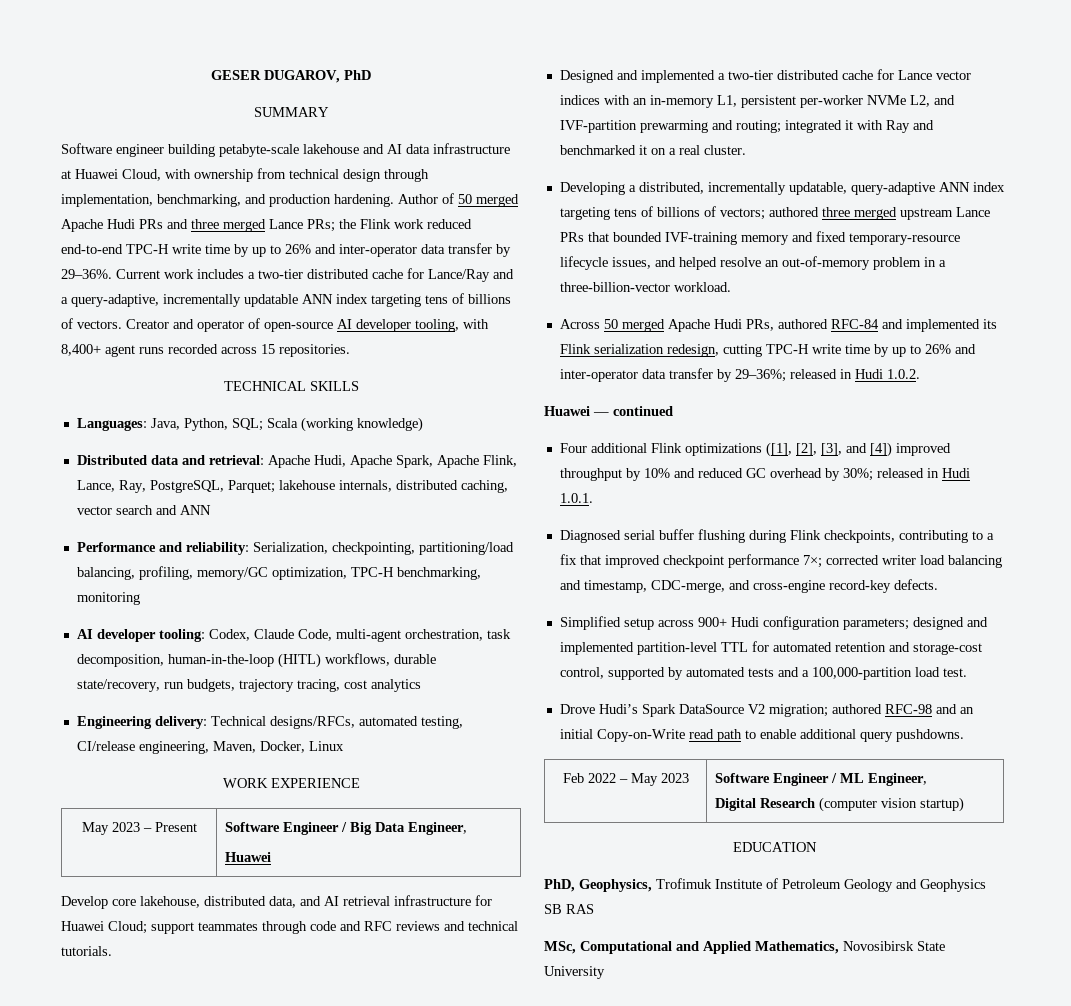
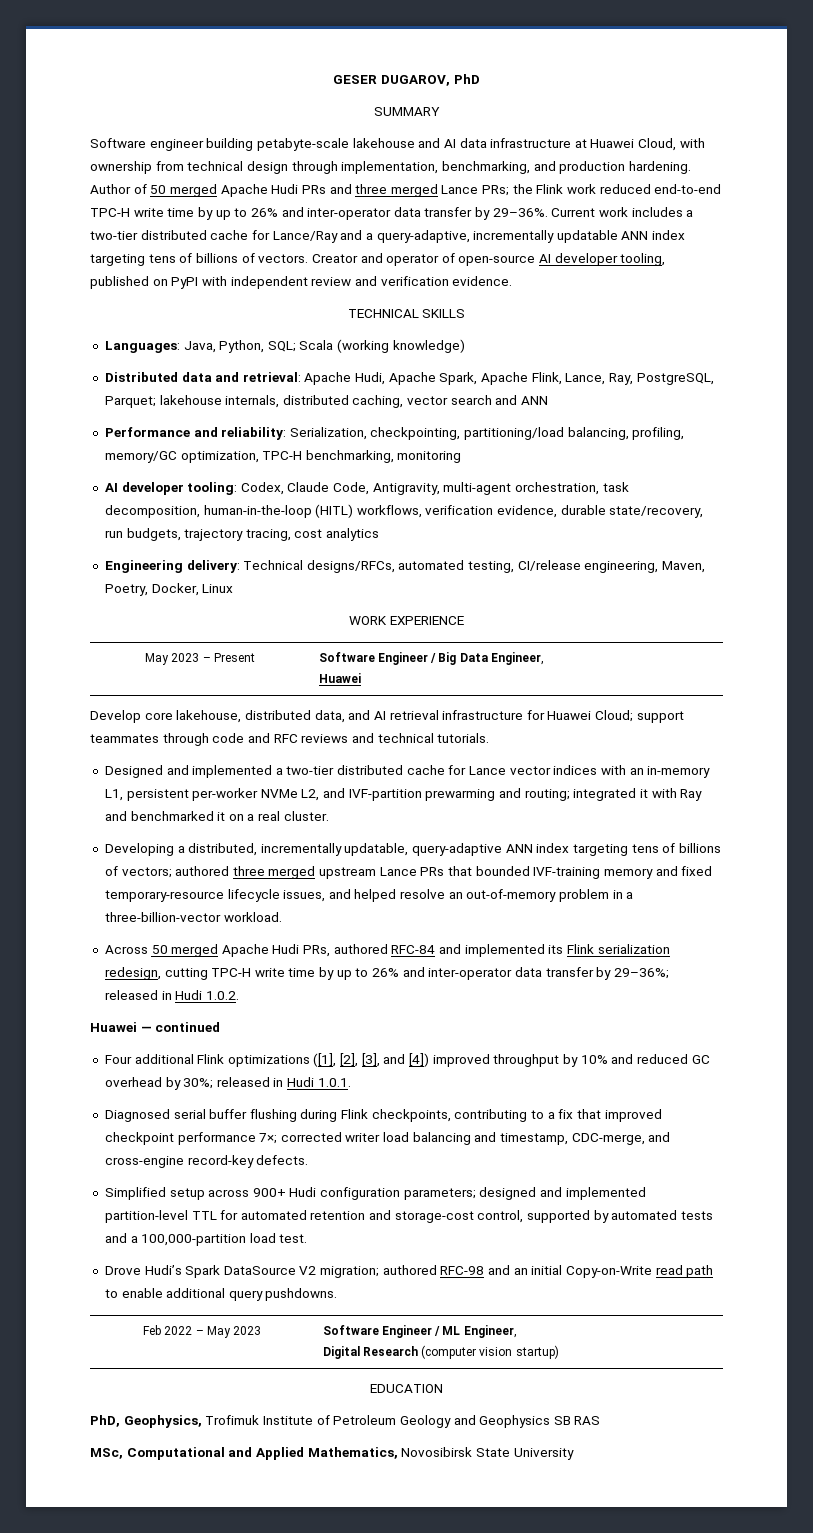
- Creator and operator of open-source AI developer tooling, with 8,400+ agent runs recorded across 15 repositories.
+ Creator and operator of open-source AI developer tooling, published on PyPI with independent review and verification evidence.
- AI developer tooling: Codex, Claude Code, multi-agent orchestration, task decomposition, human-in-the-loop (HITL) workflows, durable state/recovery, run budgets, trajectory tracing, cost analytics
+ AI developer tooling: Codex, Claude Code, Antigravity, multi-agent orchestration, task decomposition, human-in-the-loop (HITL) workflows, verification evidence, durable state/recovery, run budgets, trajectory tracing, cost analytics
- Engineering delivery: Technical designs/RFCs, automated testing, CI/release engineering, Maven, Docker, Linux
+ Engineering delivery: Technical designs/RFCs, automated testing, CI/release engineering, Maven, Poetry, Docker, Linux

